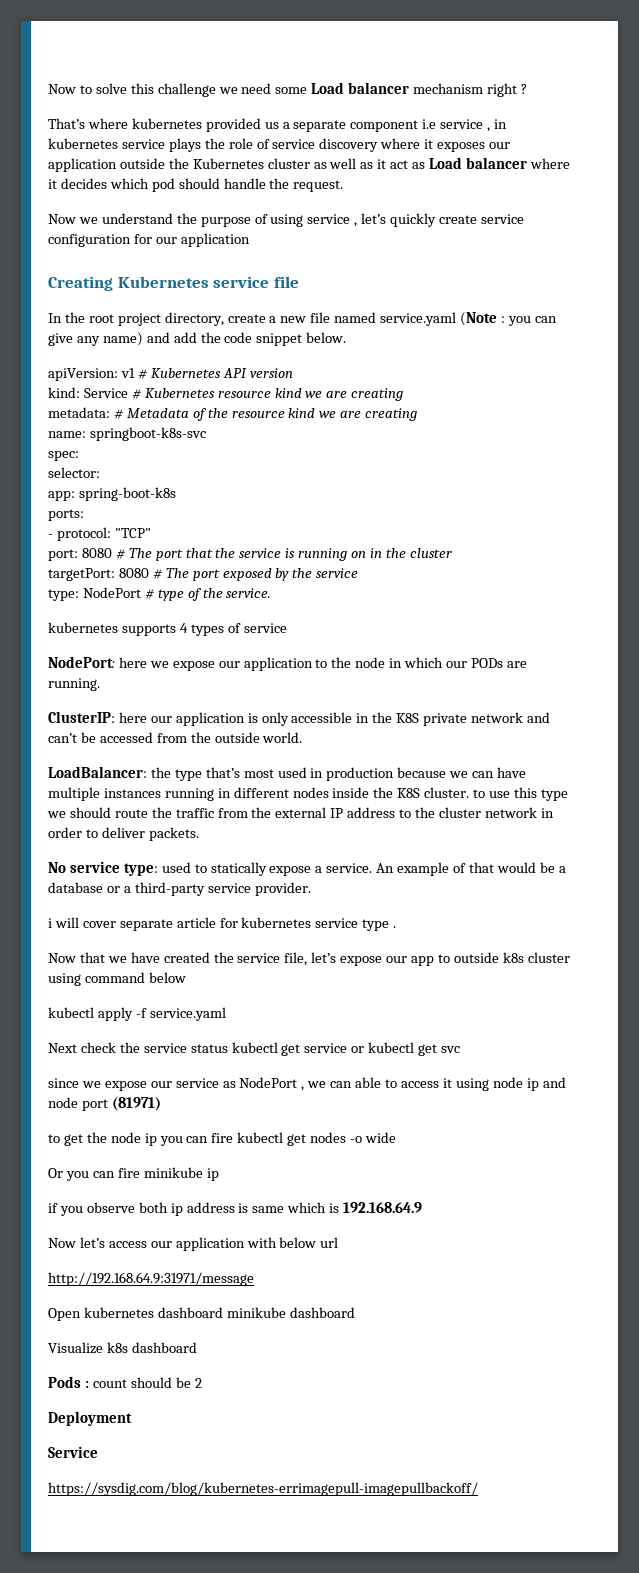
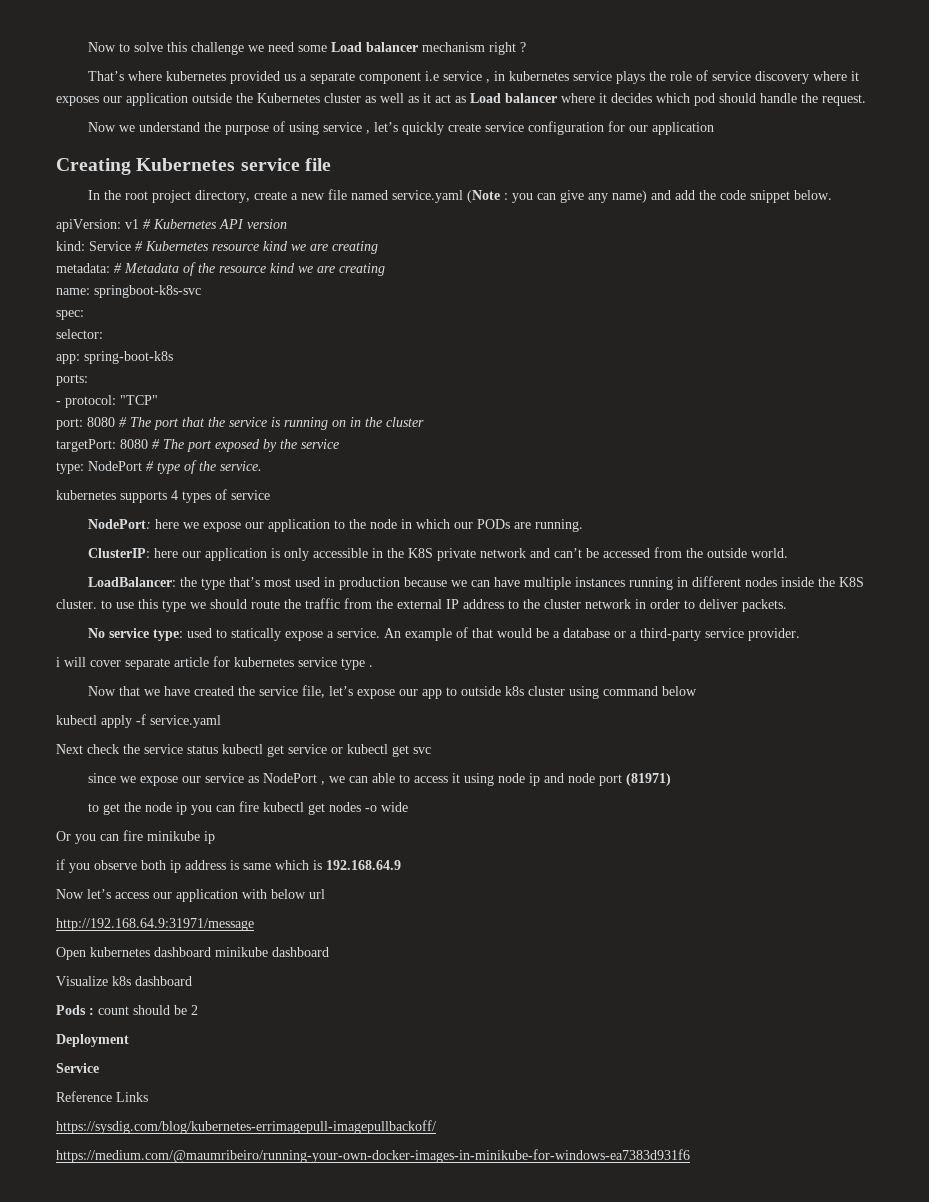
+ Reference Links
+ https://medium.com/@maumribeiro/running-your-own-docker-images-in-minikube-for-windows-ea7383d931f6

